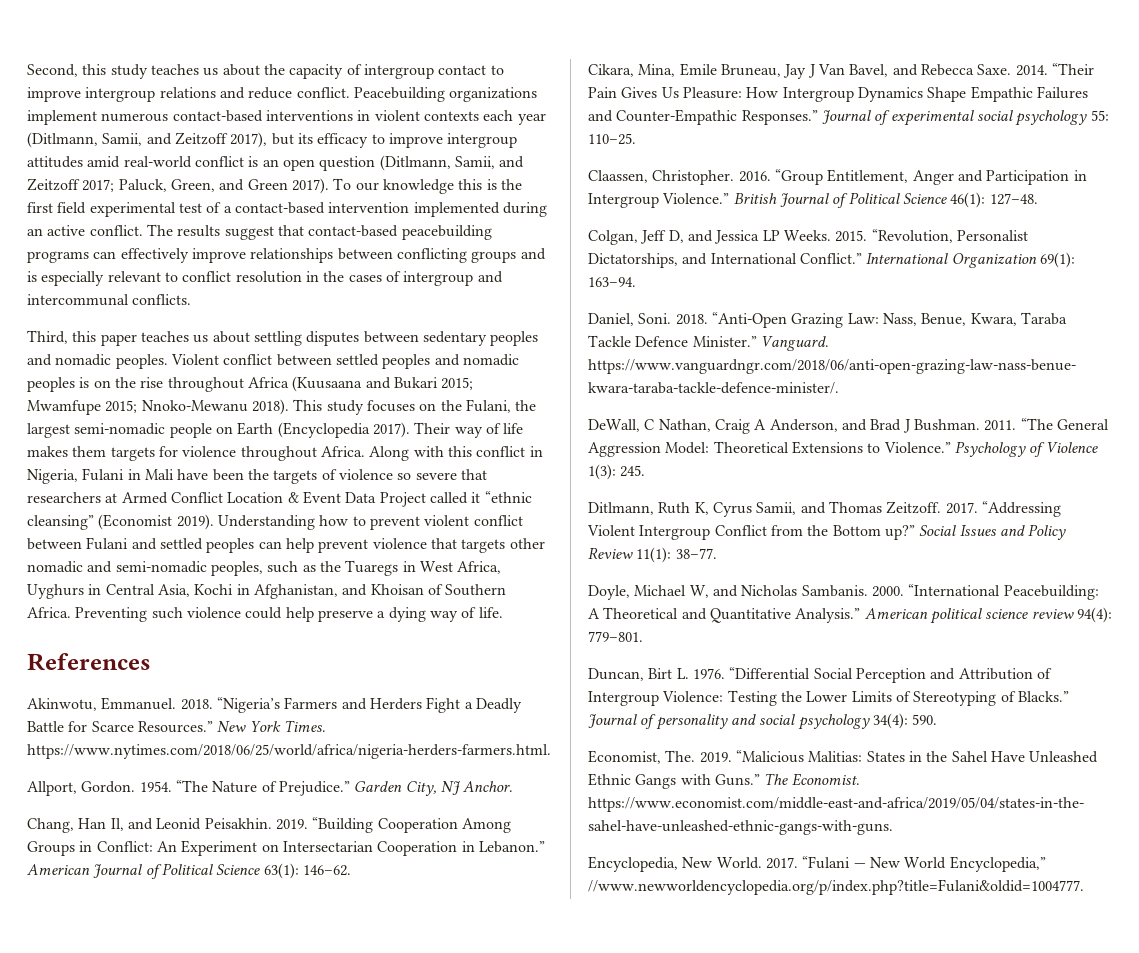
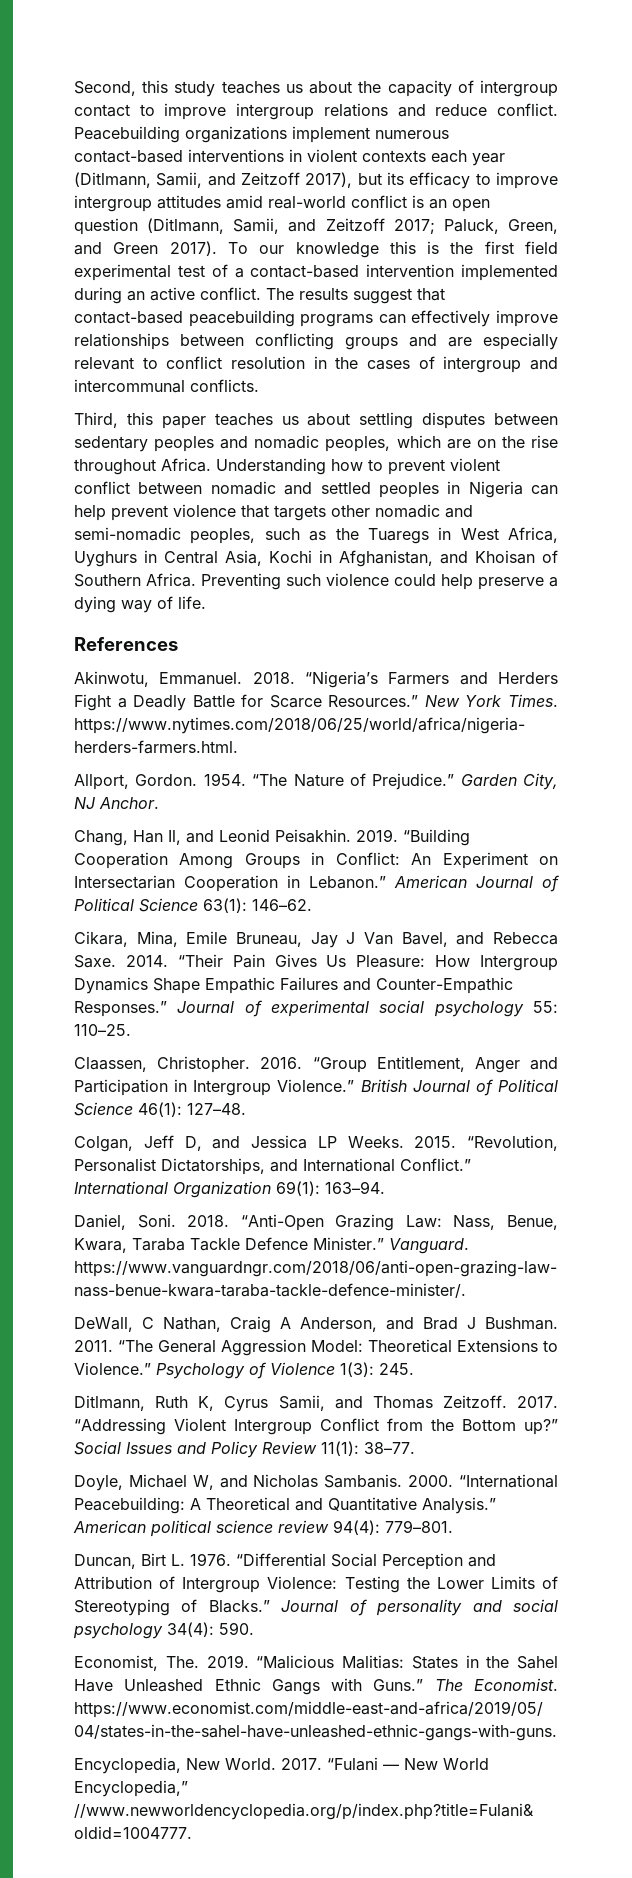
- The results suggest that contact-based peacebuilding programs can effectively improve relationships between conflicting groups and is especially relevant to conflict resolution in the cases of intergroup and intercommunal conflicts.
+ The results suggest that contact-based peacebuilding programs can effectively improve relationships between conflicting groups and are especially relevant to conflict resolution in the cases of intergroup and intercommunal conflicts.
- Third, this paper teaches us about settling disputes between sedentary peoples and nomadic peoples. Violent conflict between settled peoples and nomadic peoples is on the rise throughout Africa (Kuusaana and Bukari 2015; Mwamfupe 2015; Nnoko-Mewanu 2018). This study focuses on the Fulani, the largest semi-nomadic people on Earth (Encyclopedia 2017). Their way of life makes them targets for violence throughout Africa. Along with this conflict in Nigeria, Fulani in Mali have been the targets of violence so severe that researchers at Armed Conflict Location & Event Data Project called it “ethnic cleansing” (Economist 2019).
+ Third, this paper teaches us about settling disputes between sedentary peoples and nomadic peoples, which are on the rise throughout Africa.
- Understanding how to prevent violent conflict between Fulani and settled peoples can help prevent violence that targets other nomadic and semi-nomadic peoples, such as the Tuaregs in West Africa, Uyghurs in Central Asia, Kochi in Afghanistan, and Khoisan of Southern Africa.
+ Understanding how to prevent violent conflict between nomadic and settled peoples in Nigeria can help prevent violence that targets other nomadic and semi-nomadic peoples, such as the Tuaregs in West Africa, Uyghurs in Central Asia, Kochi in Afghanistan, and Khoisan of Southern Africa.

